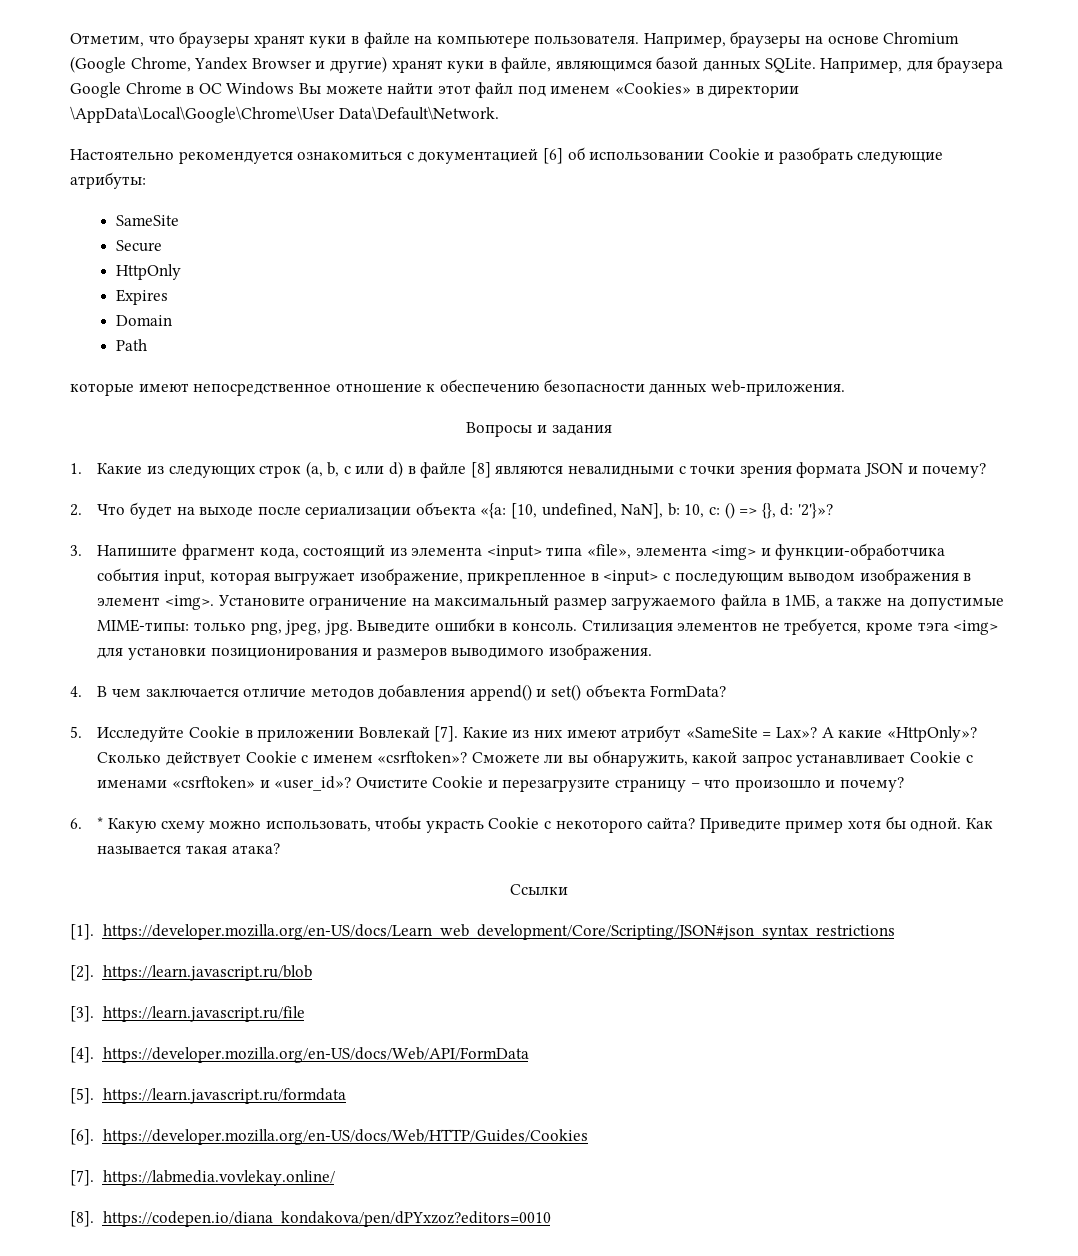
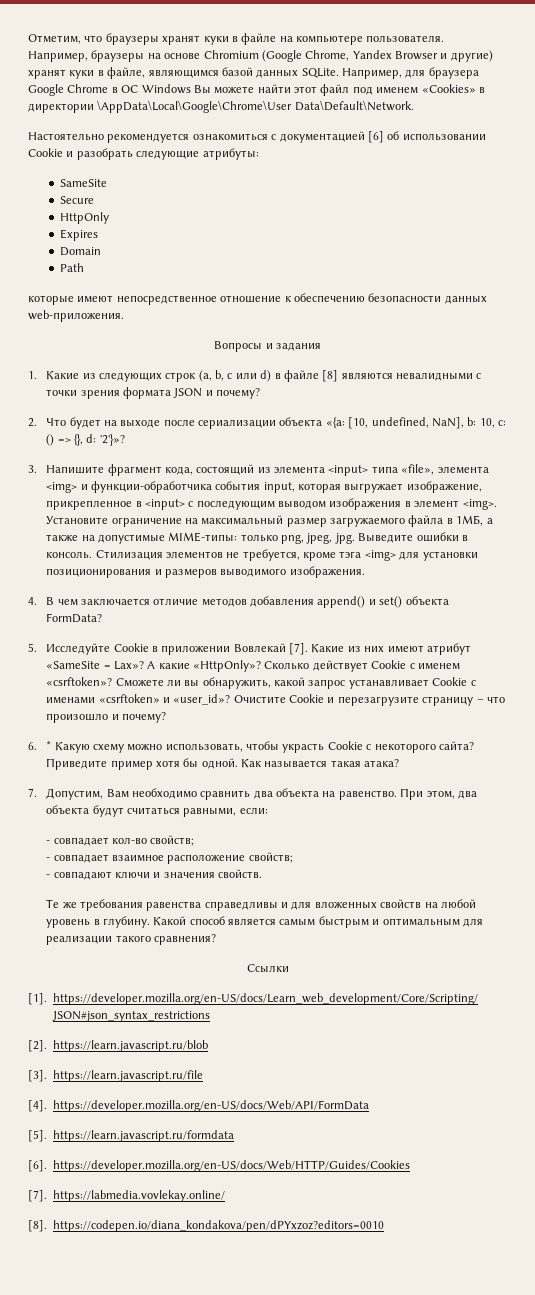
+ 7. Допустим, Вам необходимо сравнить два объекта на равенство. При этом, два объекта будут считаться равными, если:
+ - совпадает кол-во свойств;
+ - совпадает взаимное расположение свойств;
+ - совпадают ключи и значения свойств.
+ Те же требования равенства справедливы и для вложенных свойств на любой уровень в глубину. Какой способ является самым быстрым и оптимальным для реализации такого сравнения?

